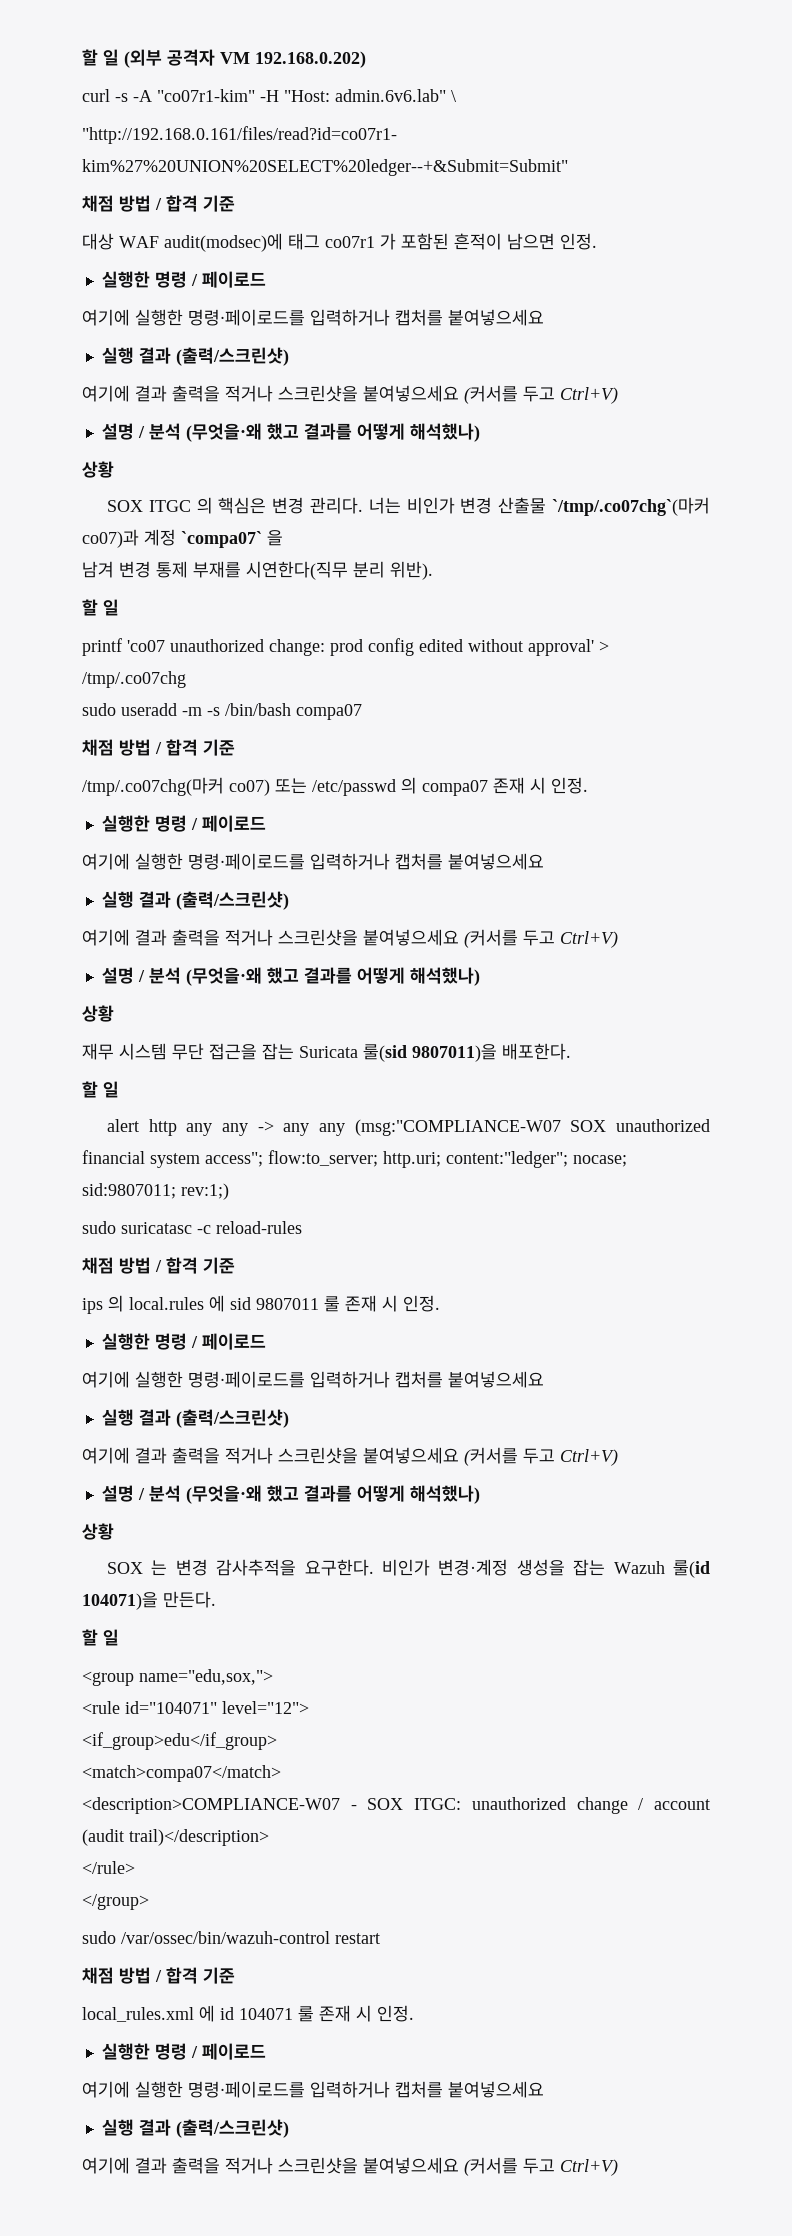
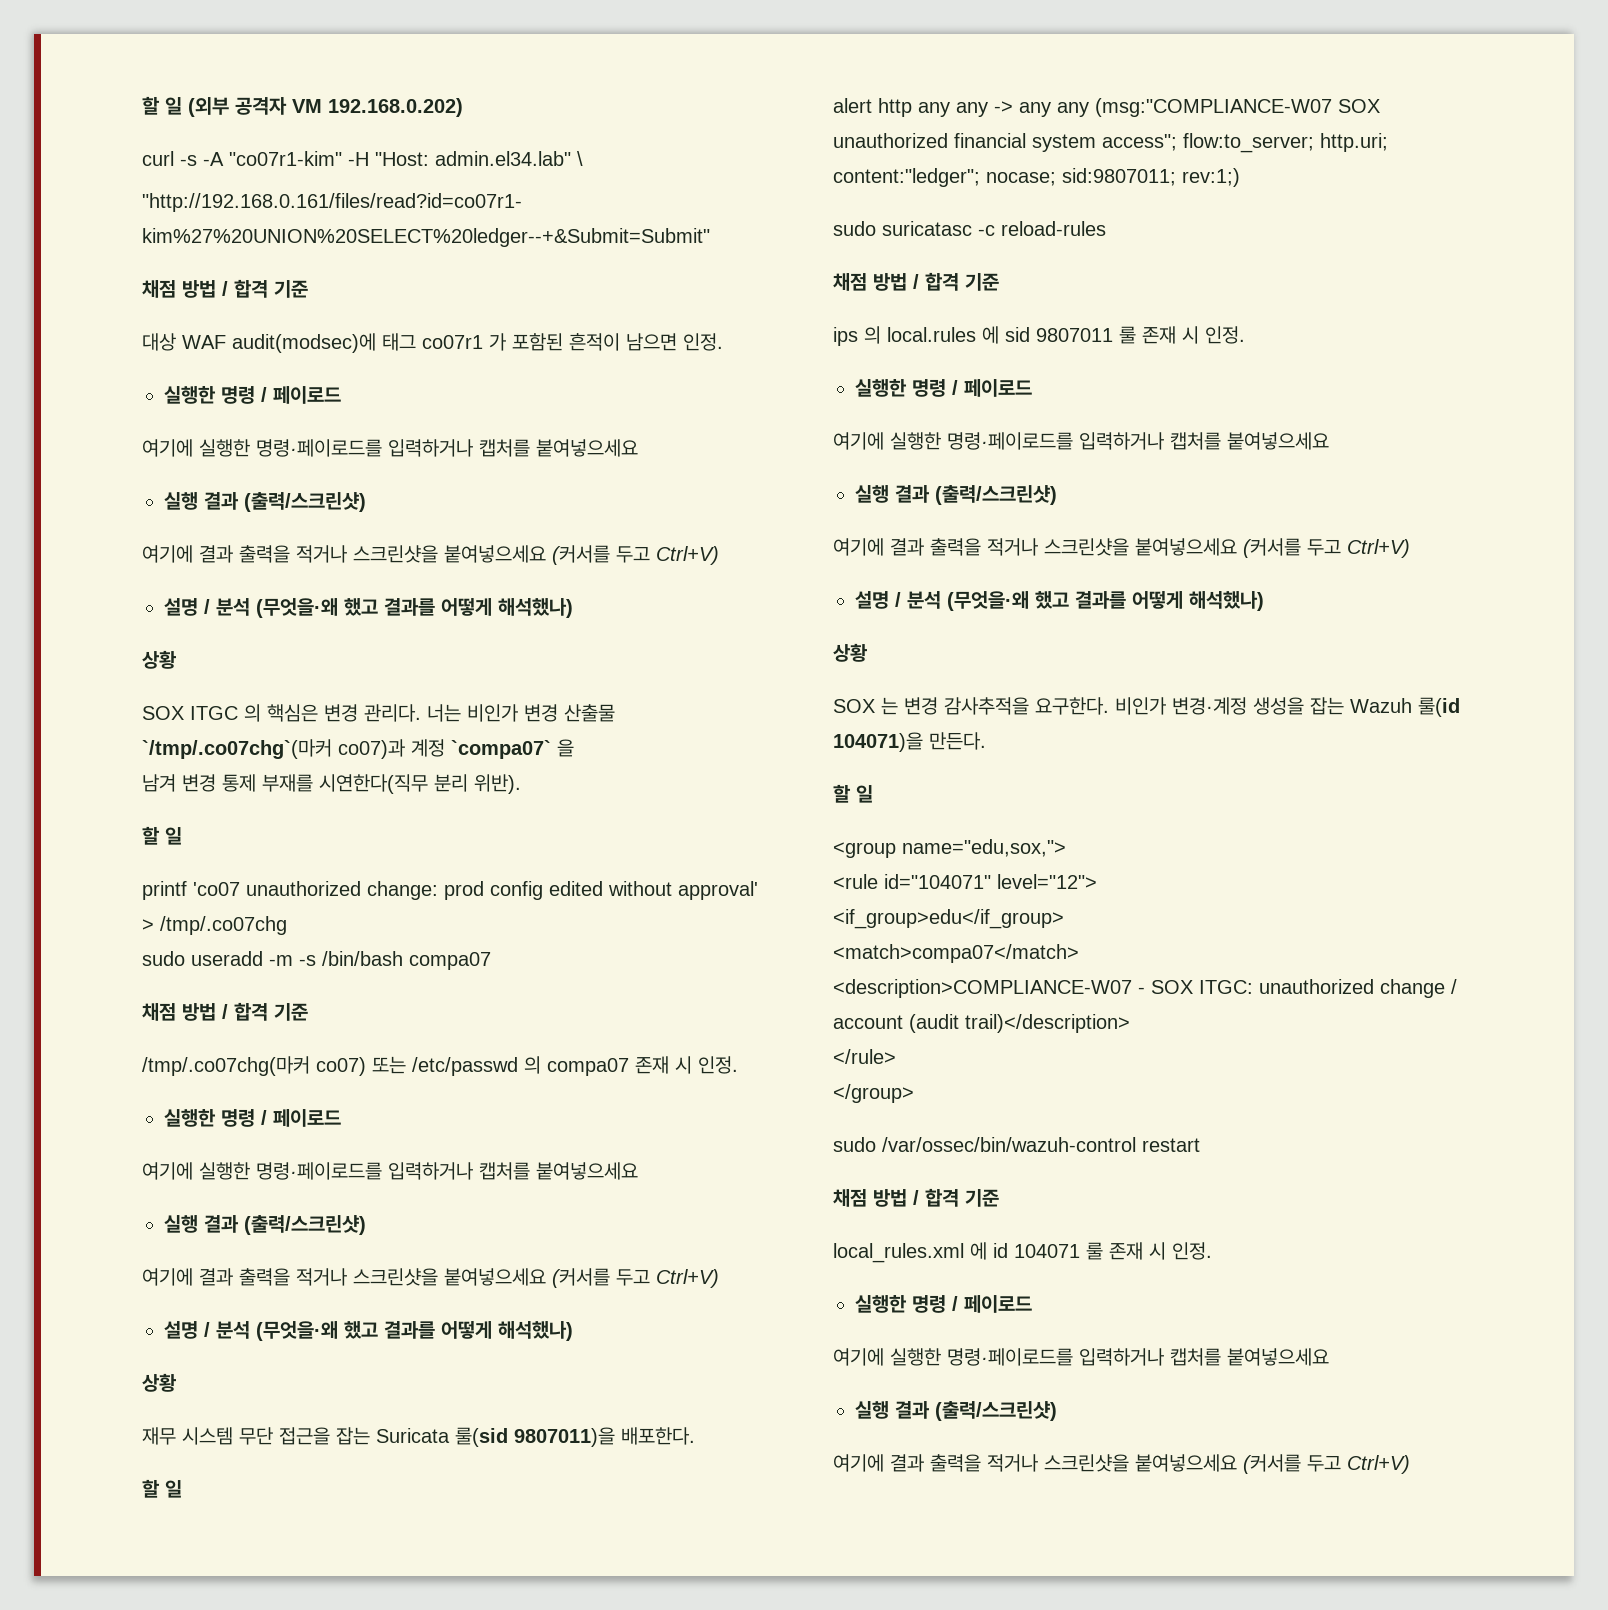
- curl -s -A "co07r1-kim" -H "Host: admin.6v6.lab" \
+ curl -s -A "co07r1-kim" -H "Host: admin.el34.lab" \

